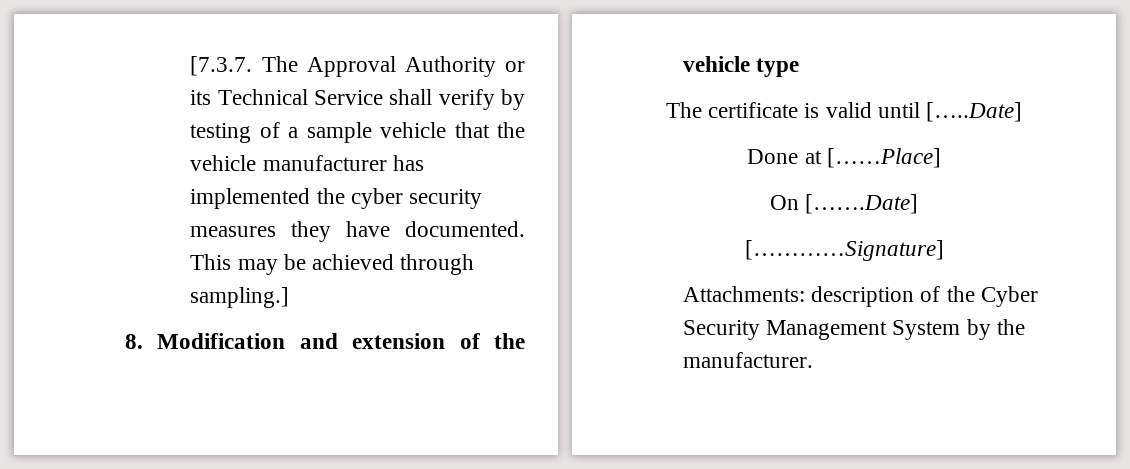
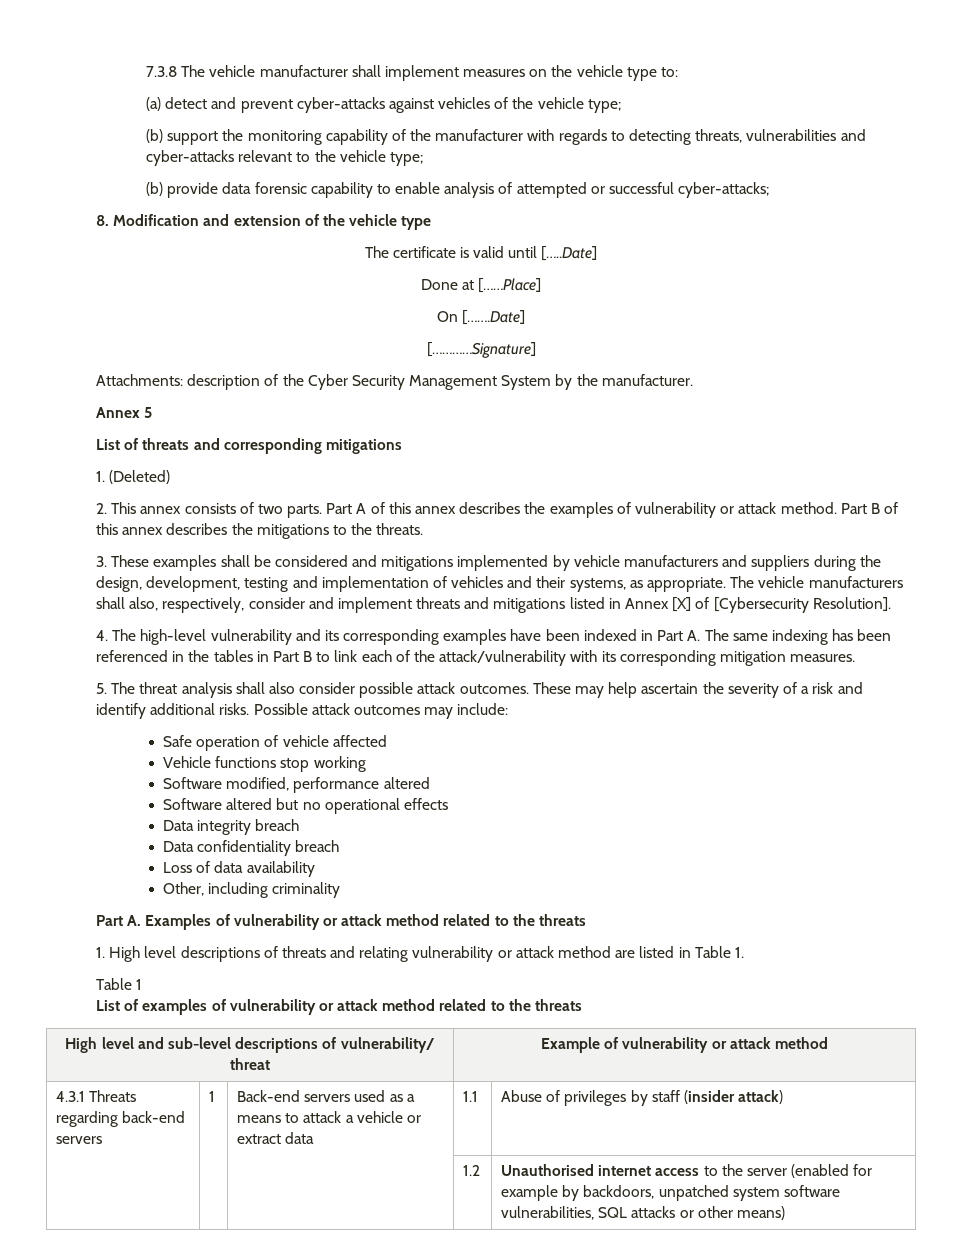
- [7.3.7. The Approval Authority or its Technical Service shall verify by testing of a sample vehicle that the vehicle manufacturer has implemented the cyber security measures they have documented. This may be achieved through sampling.]
+ 7.3.8 The vehicle manufacturer shall implement measures on the vehicle type to:
+ (a) detect and prevent cyber-attacks against vehicles of the vehicle type;
+ (b) support the monitoring capability of the manufacturer with regards to detecting threats, vulnerabilities and cyber-attacks relevant to the vehicle type;
+ (b) provide data forensic capability to enable analysis of attempted or successful cyber-attacks;
+ Annex 5
+ List of threats and corresponding mitigations
+ 1. (Deleted)
+ 2. This annex consists of two parts. Part A of this annex describes the examples of vulnerability or attack method. Part B of this annex describes the mitigations to the threats.
+ 3. These examples shall be considered and mitigations implemented by vehicle manufacturers and suppliers during the design, development, testing and implementation of vehicles and their systems, as appropriate. The vehicle manufacturers shall also, respectively, consider and implement threats and mitigations listed in Annex [X] of [Cybersecurity Resolution].
+ 4. The high-level vulnerability and its corresponding examples have been indexed in Part A. The same indexing has been referenced in the tables in Part B to link each of the attack/vulnerability with its corresponding mitigation measures.
+ 5. The threat analysis shall also consider possible attack outcomes. These may help ascertain the severity of a risk and identify additional risks. Possible attack outcomes may include:
+ Safe operation of vehicle affected
+ Vehicle functions stop working
+ Software modified, performance altered
+ Software altered but no operational effects
+ Data integrity breach
+ Data confidentiality breach
+ Loss of data availability
+ Other, including criminality
+ Part A. Examples of vulnerability or attack method related to the threats
+ 1. High level descriptions of threats and relating vulnerability or attack method are listed in Table 1.
+ Table 1
+ List of examples of vulnerability or attack method related to the threats
+ High level and sub-level descriptions of vulnerability/ threat | Example of vulnerability or attack method
+ 4.3.1 Threats regarding back-end servers | 1 | Back-end servers used as a means to attack a vehicle or extract data | 1.1 | Abuse of privileges by staff (insider attack)
+ | | | 1.2 | Unauthorised internet access to the server (enabled for example by backdoors, unpatched system software vulnerabilities, SQL attacks or other means)

